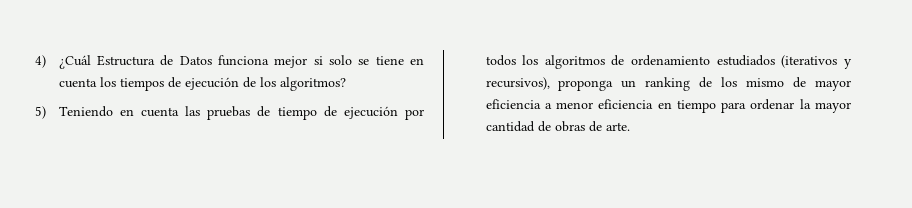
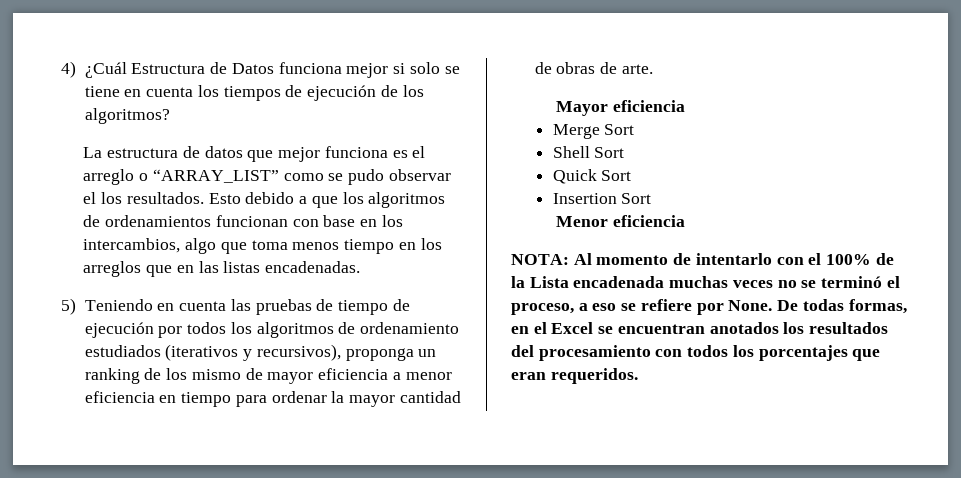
+ La estructura de datos que mejor funciona es el arreglo o “ARRAY_LIST” como se pudo observar el los resultados. Esto debido a que los algoritmos de ordenamientos funcionan con base en los intercambios, algo que toma menos tiempo en los arreglos que en las listas encadenadas.
+ Mayor eficiencia
+ Merge Sort
+ Shell Sort
+ Quick Sort
+ Insertion Sort
+ Menor eficiencia
+ NOTA: Al momento de intentarlo con el 100% de la Lista encadenada muchas veces no se terminó el proceso, a eso se refiere por None. De todas formas, en el Excel se encuentran anotados los resultados del procesamiento con todos los porcentajes que eran requeridos.

